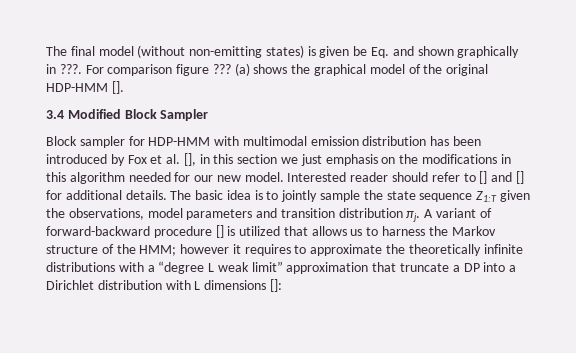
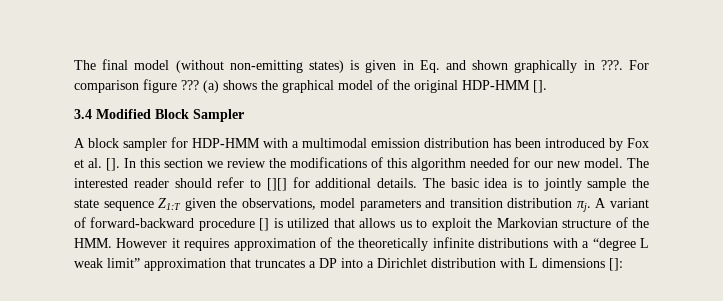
- The final model (without non-emitting states) is given be Eq. and shown graphically in ???.
+ The final model (without non-emitting states) is given in Eq. and shown graphically in ???.
- Block sampler for HDP-HMM with multimodal emission distribution has been introduced by Fox et al. [], in this section we just emphasis on the modifications in this algorithm needed for our new model.
+ A block sampler for HDP-HMM with a multimodal emission distribution has been introduced by Fox et al. []. In this section we review the modifications of this algorithm needed for our new model.
- Interested reader should refer to [] and [] for additional details.
+ The interested reader should refer to [][] for additional details.
- A variant of forward-backward procedure [] is utilized that allows us to harness the Markov structure of the HMM; however it requires to approximate the theoretically infinite distributions with a “degree L weak limit” approximation that truncate a DP into a Dirichlet distribution with L dimensions []:
+ A variant of forward-backward procedure [] is utilized that allows us to exploit the Markovian structure of the HMM. However it requires approximation of the theoretically infinite distributions with a “degree L weak limit” approximation that truncates a DP into a Dirichlet distribution with L dimensions []:

